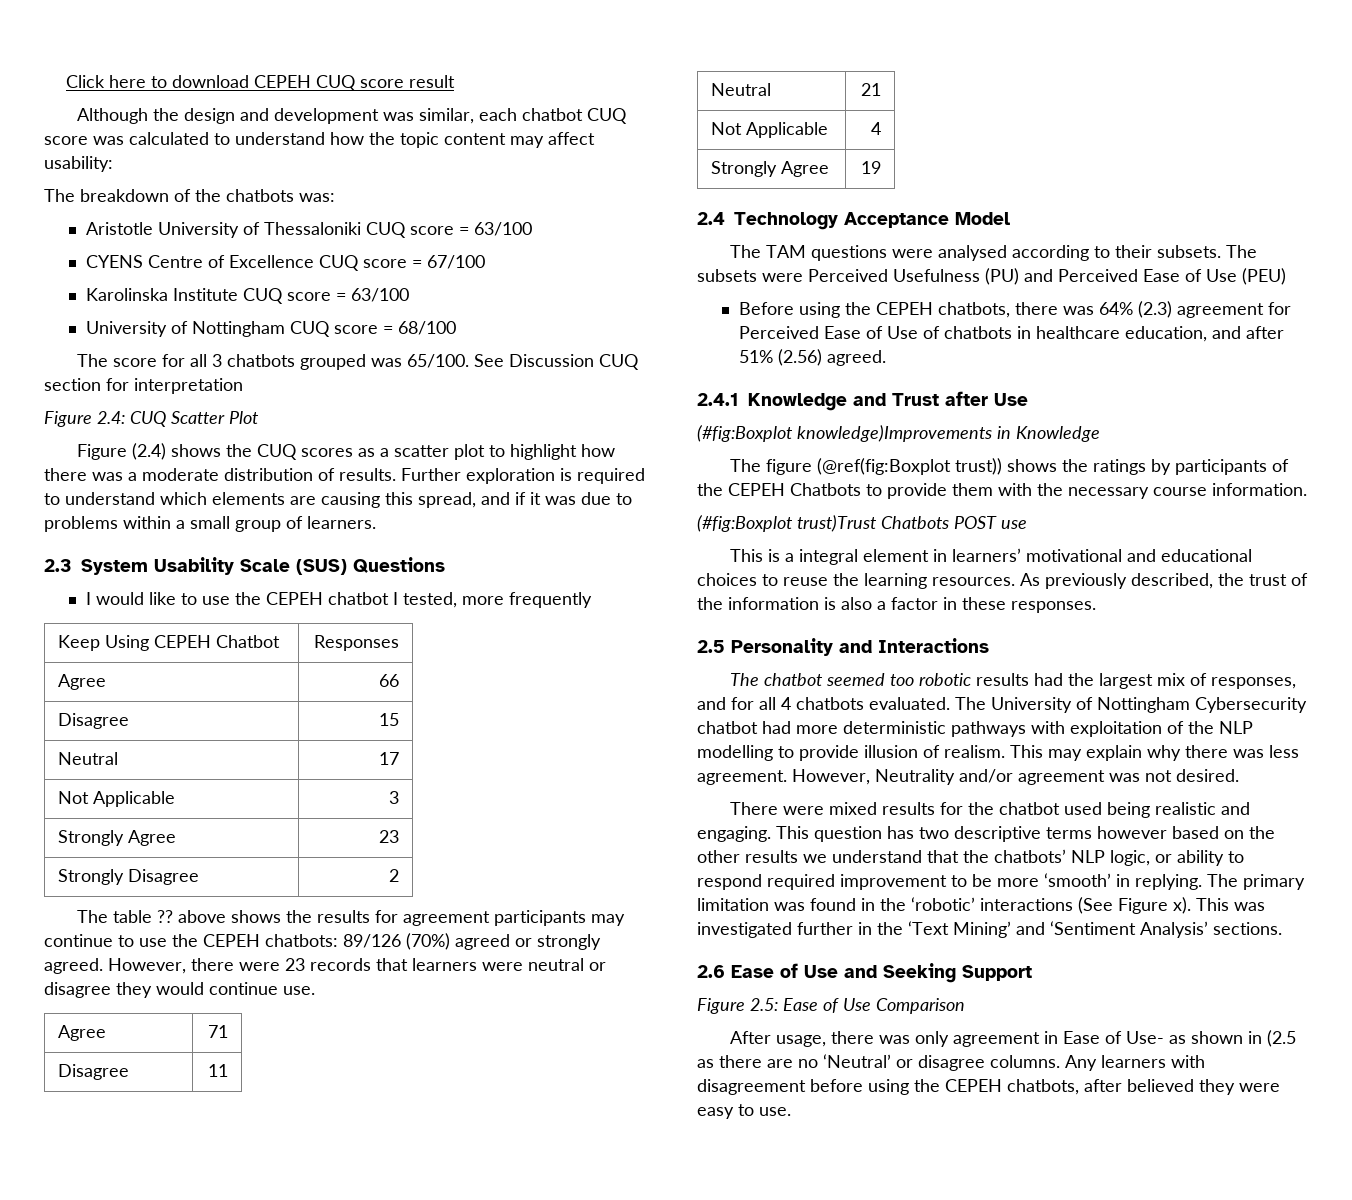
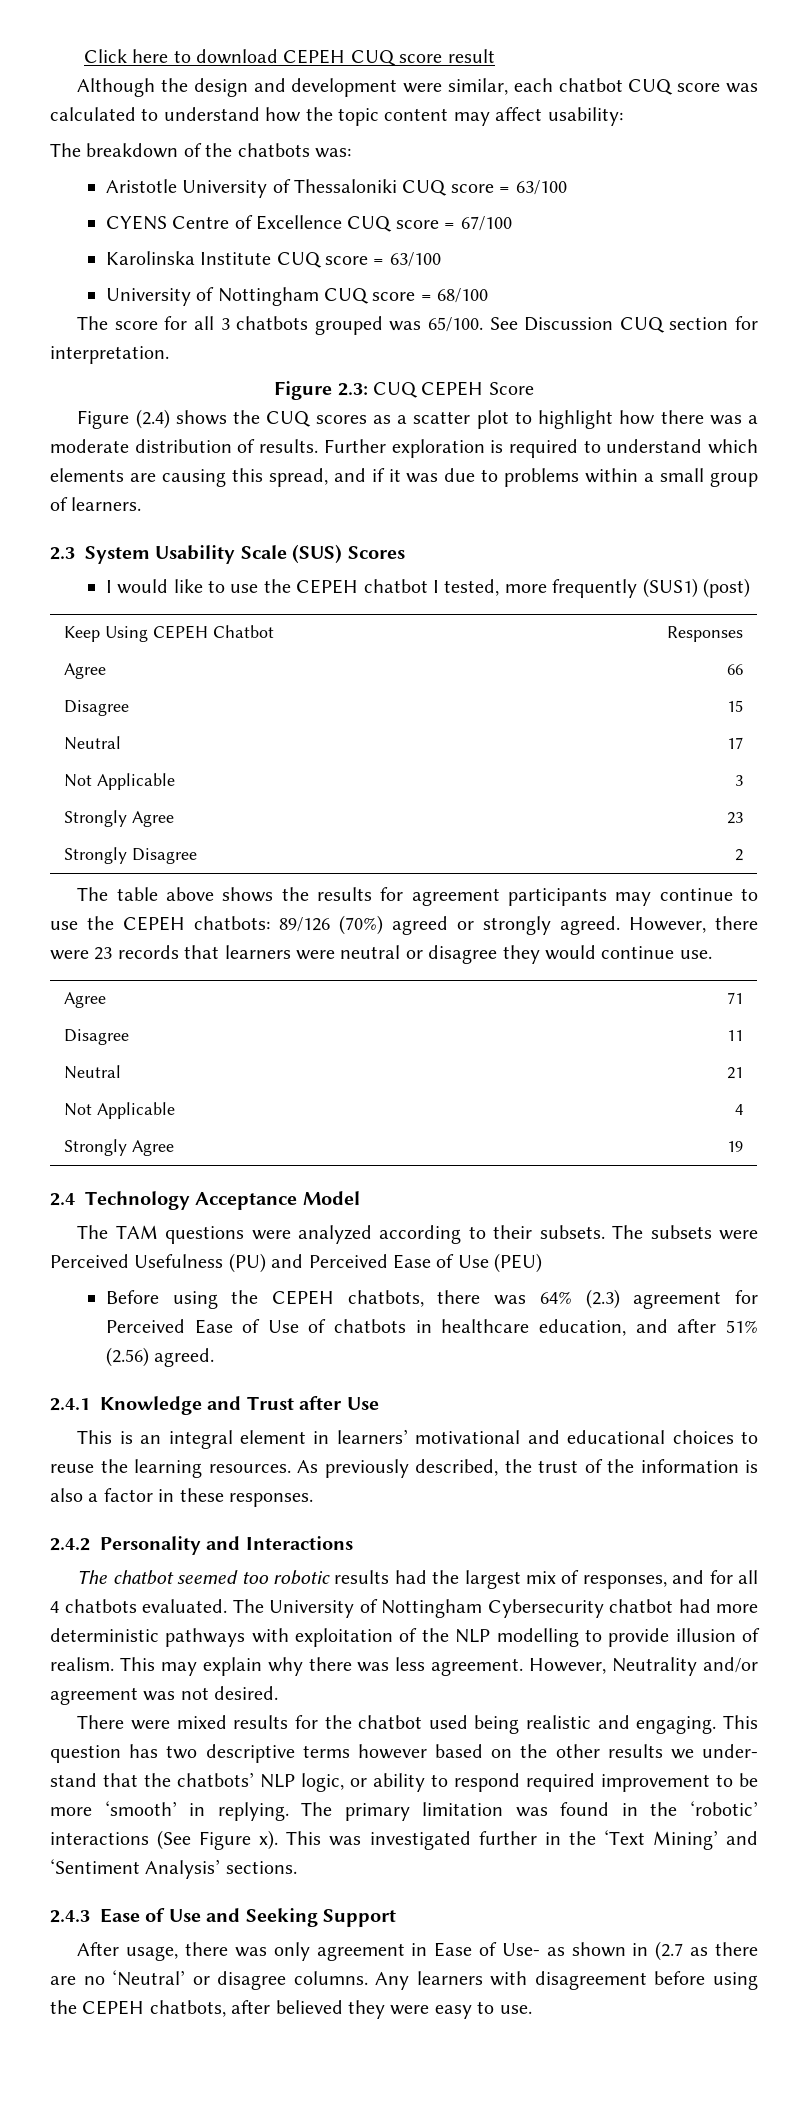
- Although the design and development was similar, each chatbot CUQ score was calculated to understand how the topic content may affect usability:
+ Although the design and development were similar, each chatbot CUQ score was calculated to understand how the topic content may affect usability:
- See Discussion CUQ section for interpretation
- Figure 2.4: CUQ Scatter Plot
+ See Discussion CUQ section for interpretation.
+ Figure 2.3: CUQ CEPEH Score
- 2.3 System Usability Scale (SUS) Questions
+ 2.3 System Usability Scale (SUS) Scores
- I would like to use the CEPEH chatbot I tested, more frequently
+ I would like to use the CEPEH chatbot I tested, more frequently (SUS1) (post)
- The table ?? above shows the results for agreement participants may continue to use the CEPEH chatbots: 89/126 (70%) agreed or strongly agreed.
+ The table above shows the results for agreement participants may continue to use the CEPEH chatbots: 89/126 (70%) agreed or strongly agreed.
- The TAM questions were analysed according to their subsets.
+ The TAM questions were analyzed according to their subsets.
- (#fig:Boxplot knowledge)Improvements in Knowledge
- The figure (@ref(fig:Boxplot trust)) shows the ratings by participants of the CEPEH Chatbots to provide them with the necessary course information.
- (#fig:Boxplot trust)Trust Chatbots POST use
- This is a integral element in learners’ motivational and educational choices to reuse the learning resources.
+ This is an integral element in learners’ motivational and educational choices to reuse the learning resources.
- 2.5 Personality and Interactions
+ 2.4.2 Personality and Interactions
- This question has two descriptive terms however based on the other results we understand that the chatbots’ NLP logic, or ability to respond required improvement to be more ‘smooth’ in replying.
+ This question has two descriptive terms however based on the other results we under- stand that the chatbots’ NLP logic, or ability to respond required improvement to be more ‘smooth’ in replying.
- 2.6 Ease of Use and Seeking Support
+ 2.4.3 Ease of Use and Seeking Support
- Figure 2.5: Ease of Use Comparison
- After usage, there was only agreement in Ease of Use- as shown in (2.5 as there are no ‘Neutral’ or disagree columns.
+ After usage, there was only agreement in Ease of Use- as shown in (2.7 as there are no ‘Neutral’ or disagree columns.

